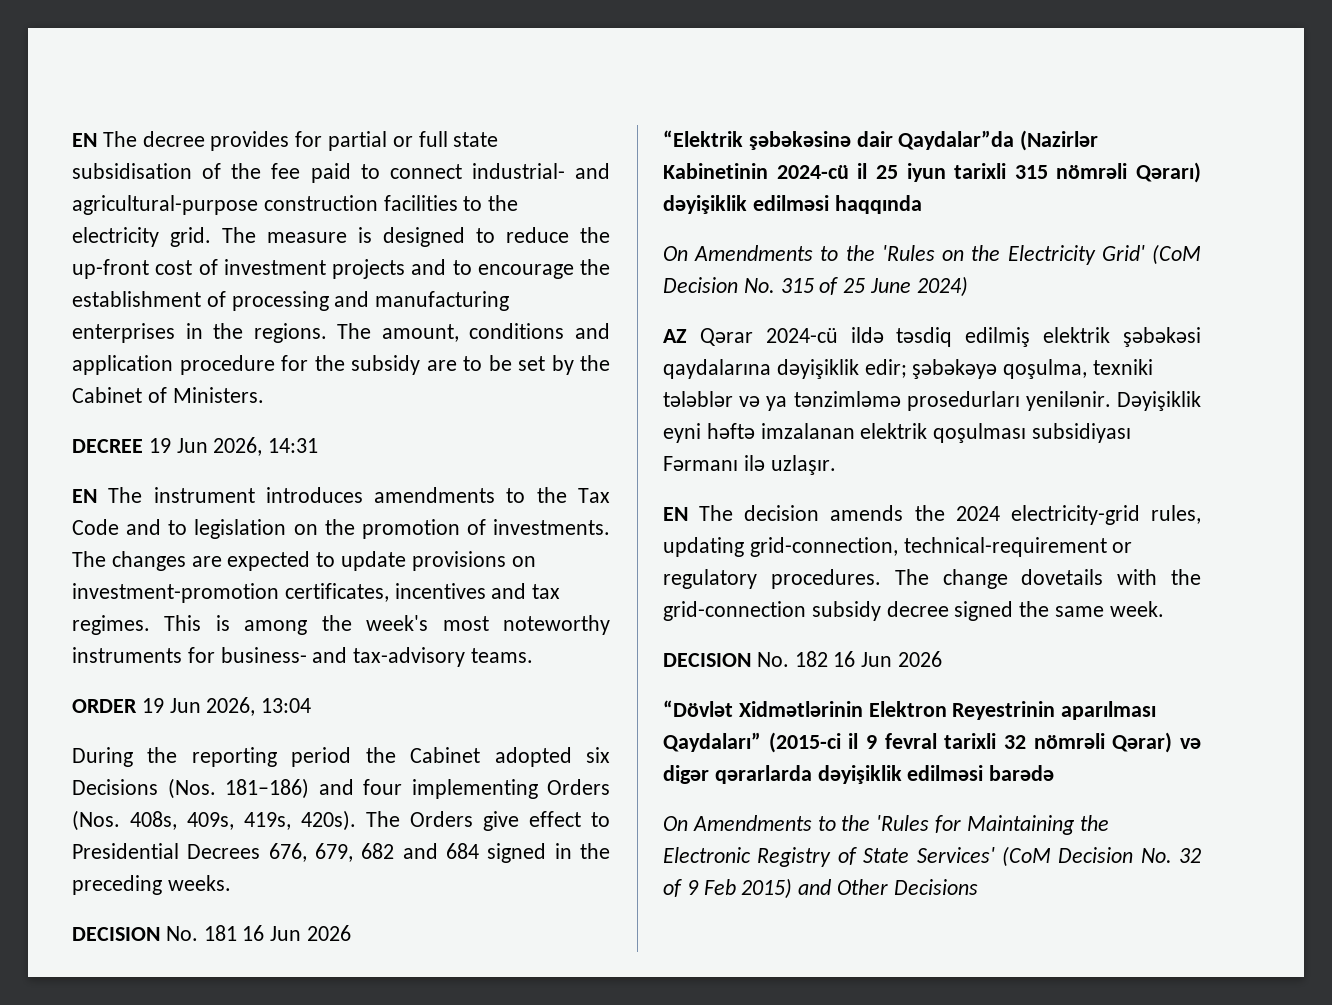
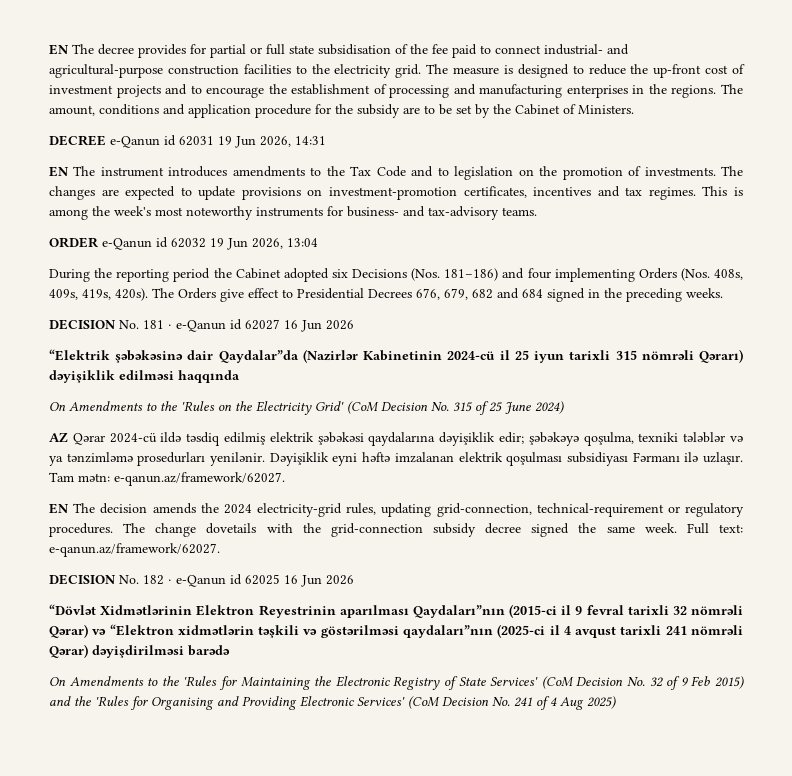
- DECREE 19 Jun 2026, 14:31
+ DECREE e-Qanun id 62031 19 Jun 2026, 14:31
- ORDER 19 Jun 2026, 13:04
+ ORDER e-Qanun id 62032 19 Jun 2026, 13:04
- DECISION No. 181 16 Jun 2026
+ DECISION No. 181 · e-Qanun id 62027 16 Jun 2026
+ Tam mətn: e-qanun.az/framework/62027.
+ Full text: e-qanun.az/framework/62027.
- DECISION No. 182 16 Jun 2026
+ DECISION No. 182 · e-Qanun id 62025 16 Jun 2026
- “Dövlət Xidmətlərinin Elektron Reyestrinin aparılması Qaydaları” (2015-ci il 9 fevral tarixli 32 nömrəli Qərar) və digər qərarlarda dəyişiklik edilməsi barədə
+ “Dövlət Xidmətlərinin Elektron Reyestrinin aparılması Qaydaları”nın (2015-ci il 9 fevral tarixli 32 nömrəli Qərar) və “Elektron xidmətlərin təşkili və göstərilməsi qaydaları”nın (2025-ci il 4 avqust tarixli 241 nömrəli Qərar) dəyişdirilməsi barədə
- On Amendments to the 'Rules for Maintaining the Electronic Registry of State Services' (CoM Decision No. 32 of 9 Feb 2015) and Other Decisions
+ On Amendments to the 'Rules for Maintaining the Electronic Registry of State Services' (CoM Decision No. 32 of 9 Feb 2015) and the 'Rules for Organising and Providing Electronic Services' (CoM Decision No. 241 of 4 Aug 2025)

